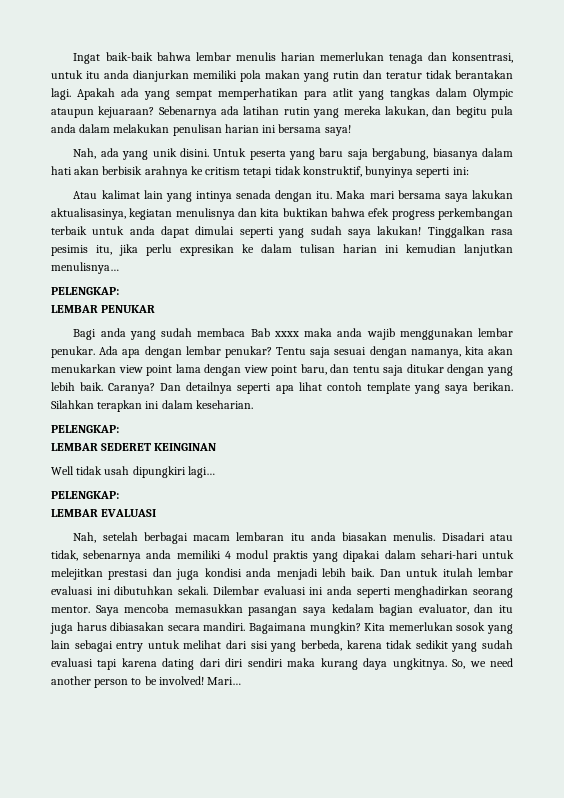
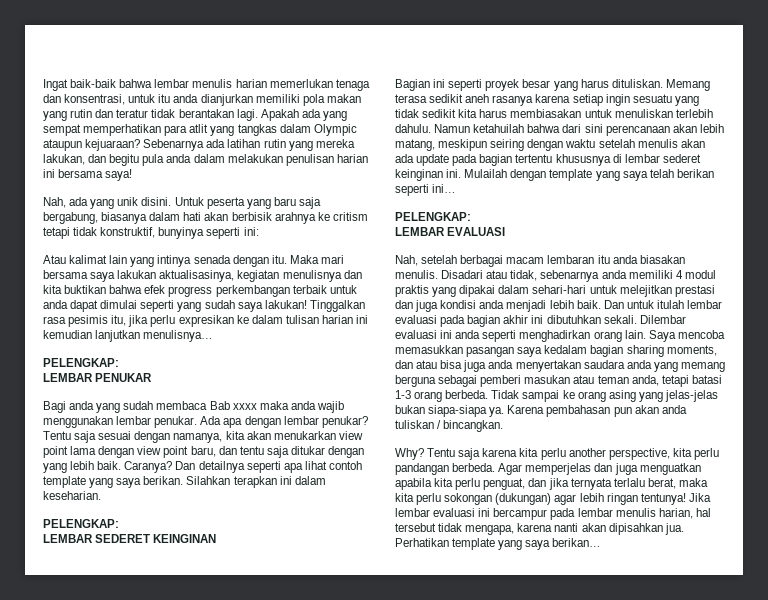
- Well tidak usah dipungkiri lagi…
+ Bagian ini seperti proyek besar yang harus dituliskan. Memang terasa sedikit aneh rasanya karena setiap ingin sesuatu yang tidak sedikit kita harus membiasakan untuk menuliskan terlebih dahulu. Namun ketahuilah bahwa dari sini perencanaan akan lebih matang, meskipun seiring dengan waktu setelah menulis akan ada update pada bagian tertentu khususnya di lembar sederet keinginan ini. Mulailah dengan template yang saya telah berikan seperti ini…
- Dan untuk itulah lembar evaluasi ini dibutuhkan sekali.
+ Dan untuk itulah lembar evaluasi pada bagian akhir ini dibutuhkan sekali.
- Dilembar evaluasi ini anda seperti menghadirkan seorang mentor.
+ Dilembar evaluasi ini anda seperti menghadirkan orang lain.
- Saya mencoba memasukkan pasangan saya kedalam bagian evaluator, dan itu juga harus dibiasakan secara mandiri. Bagaimana mungkin? Kita memerlukan sosok yang lain sebagai entry untuk melihat dari sisi yang berbeda, karena tidak sedikit yang sudah evaluasi tapi karena dating dari diri sendiri maka kurang daya ungkitnya. So, we need another person to be involved! Mari…
+ Saya mencoba memasukkan pasangan saya kedalam bagian sharing moments, dan atau bisa juga anda menyertakan saudara anda yang memang berguna sebagai pemberi masukan atau teman anda, tetapi batasi 1-3 orang berbeda. Tidak sampai ke orang asing yang jelas-jelas bukan siapa-siapa ya. Karena pembahasan pun akan anda tuliskan / bincangkan.
+ Why? Tentu saja karena kita perlu another perspective, kita perlu pandangan berbeda. Agar memperjelas dan juga menguatkan apabila kita perlu penguat, dan jika ternyata terlalu berat, maka kita perlu sokongan (dukungan) agar lebih ringan tentunya! Jika lembar evaluasi ini bercampur pada lembar menulis harian, hal tersebut tidak mengapa, karena nanti akan dipisahkan jua. Perhatikan template yang saya berikan…

